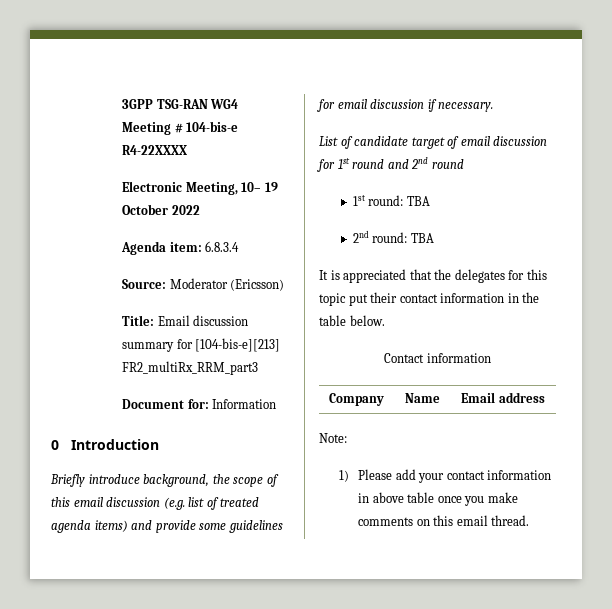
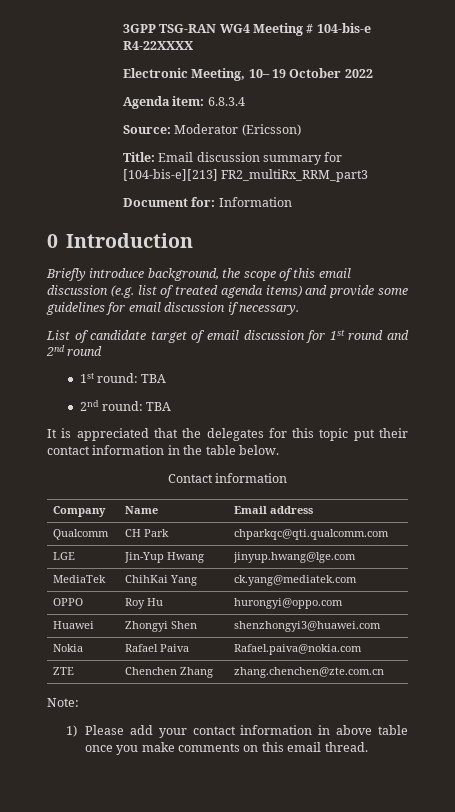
+ Qualcomm | CH Park | chparkqc@qti.qualcomm.com
+ LGE | Jin-Yup Hwang | jinyup.hwang@lge.com
+ MediaTek | ChihKai Yang | ck.yang@mediatek.com
+ OPPO | Roy Hu | hurongyi@oppo.com
+ Huawei | Zhongyi Shen | shenzhongyi3@huawei.com
+ Nokia | Rafael Paiva | Rafael.paiva@nokia.com
+ ZTE | Chenchen Zhang | zhang.chenchen@zte.com.cn

